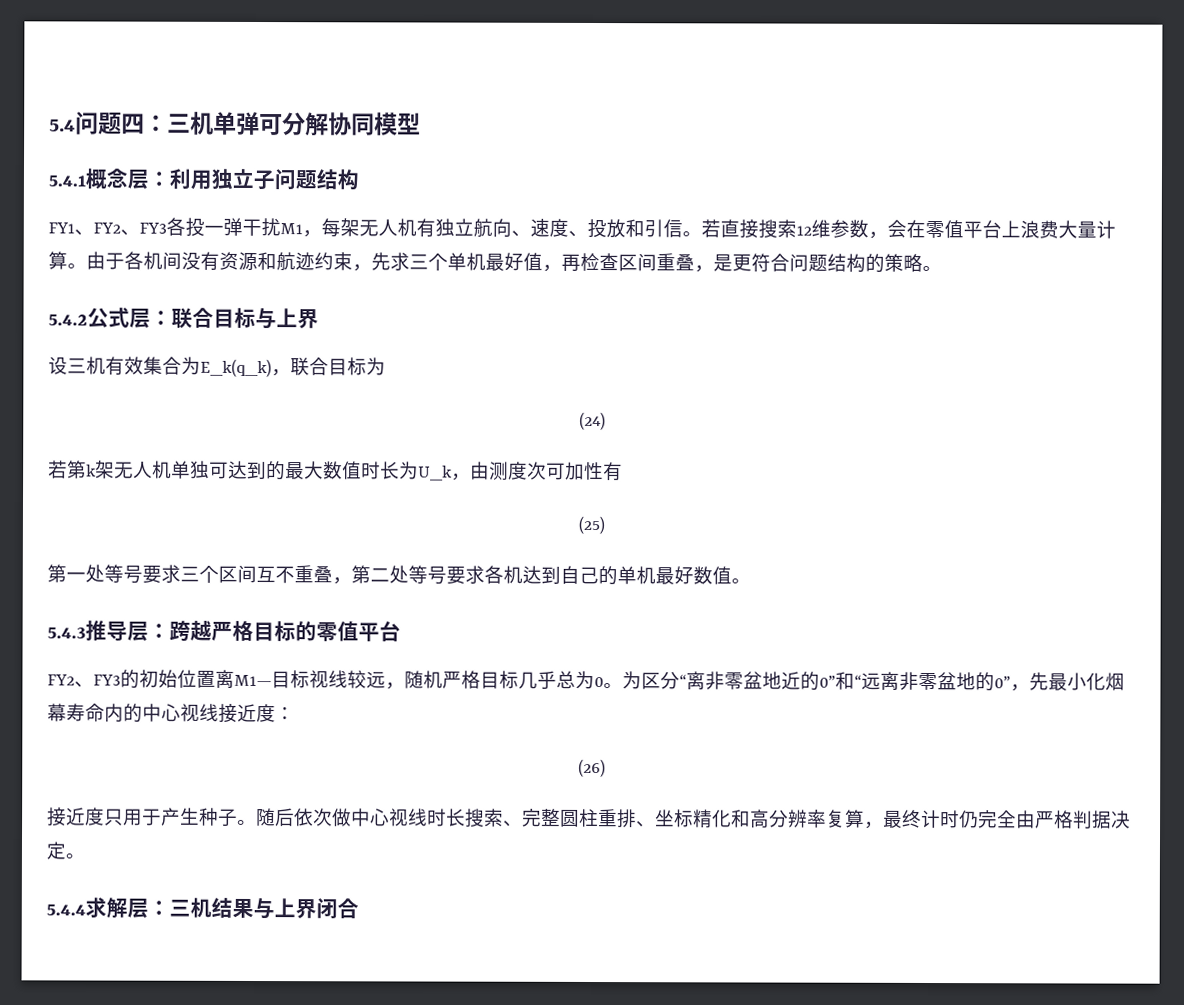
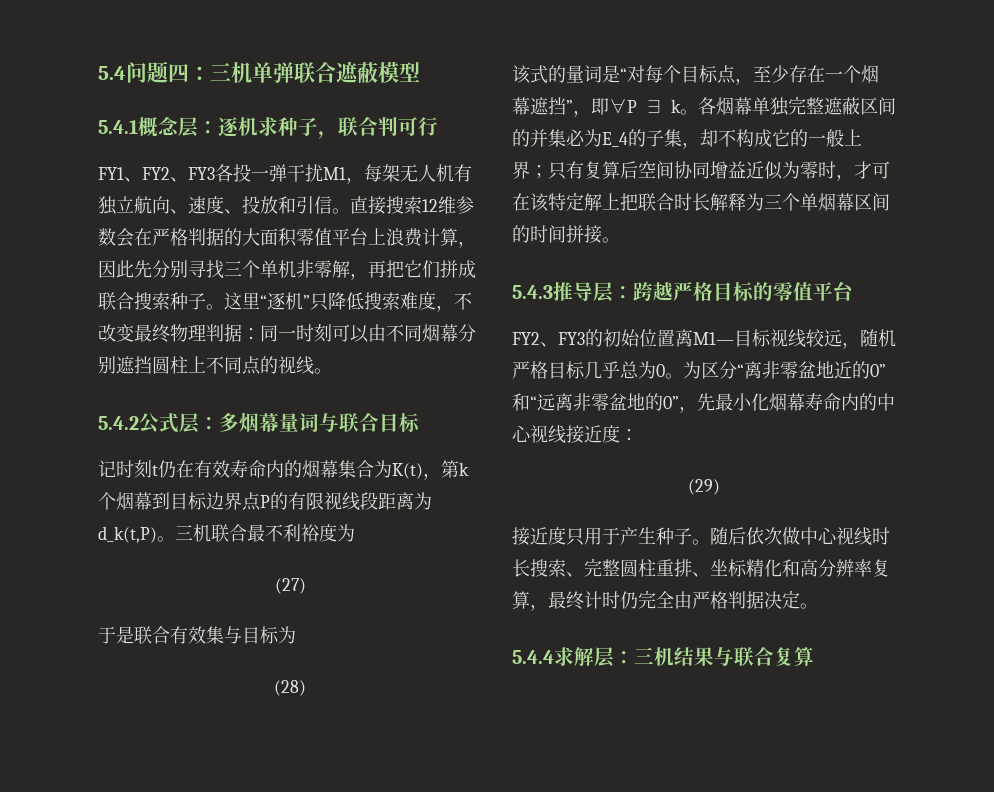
- 5.4问题四：三机单弹可分解协同模型
+ 5.4问题四：三机单弹联合遮蔽模型
- 5.4.1概念层：利用独立子问题结构
+ 5.4.1概念层：逐机求种子，联合判可行
- 若直接搜索12维参数，会在零值平台上浪费大量计算。由于各机间没有资源和航迹约束，先求三个单机最好值，再检查区间重叠，是更符合问题结构的策略。
+ 直接搜索12维参数会在严格判据的大面积零值平台上浪费计算，因此先分别寻找三个单机非零解，再把它们拼成联合搜索种子。这里“逐机”只降低搜索难度，不改变最终物理判据：同一时刻可以由不同烟幕分别遮挡圆柱上不同点的视线。
- 5.4.2公式层：联合目标与上界
- 设三机有效集合为E_k(q_k)，联合目标为
- (24)
- 若第k架无人机单独可达到的最大数值时长为U_k，由测度次可加性有
- (25)
- 第一处等号要求三个区间互不重叠，第二处等号要求各机达到自己的单机最好数值。
+ 5.4.2公式层：多烟幕量词与联合目标
+ 记时刻t仍在有效寿命内的烟幕集合为K(t)，第k个烟幕到目标边界点P的有限视线段距离为d_k(t,P)。三机联合最不利裕度为
+ (27)
+ 于是联合有效集与目标为
+ (28)
+ 该式的量词是“对每个目标点，至少存在一个烟幕遮挡”，即∀P ∃ k。各烟幕单独完整遮蔽区间的并集必为E_4的子集，却不构成它的一般上界；只有复算后空间协同增益近似为零时，才可在该特定解上把联合时长解释为三个单烟幕区间的时间拼接。
- (26)
+ (29)
- 5.4.4求解层：三机结果与上界闭合
+ 5.4.4求解层：三机结果与联合复算

